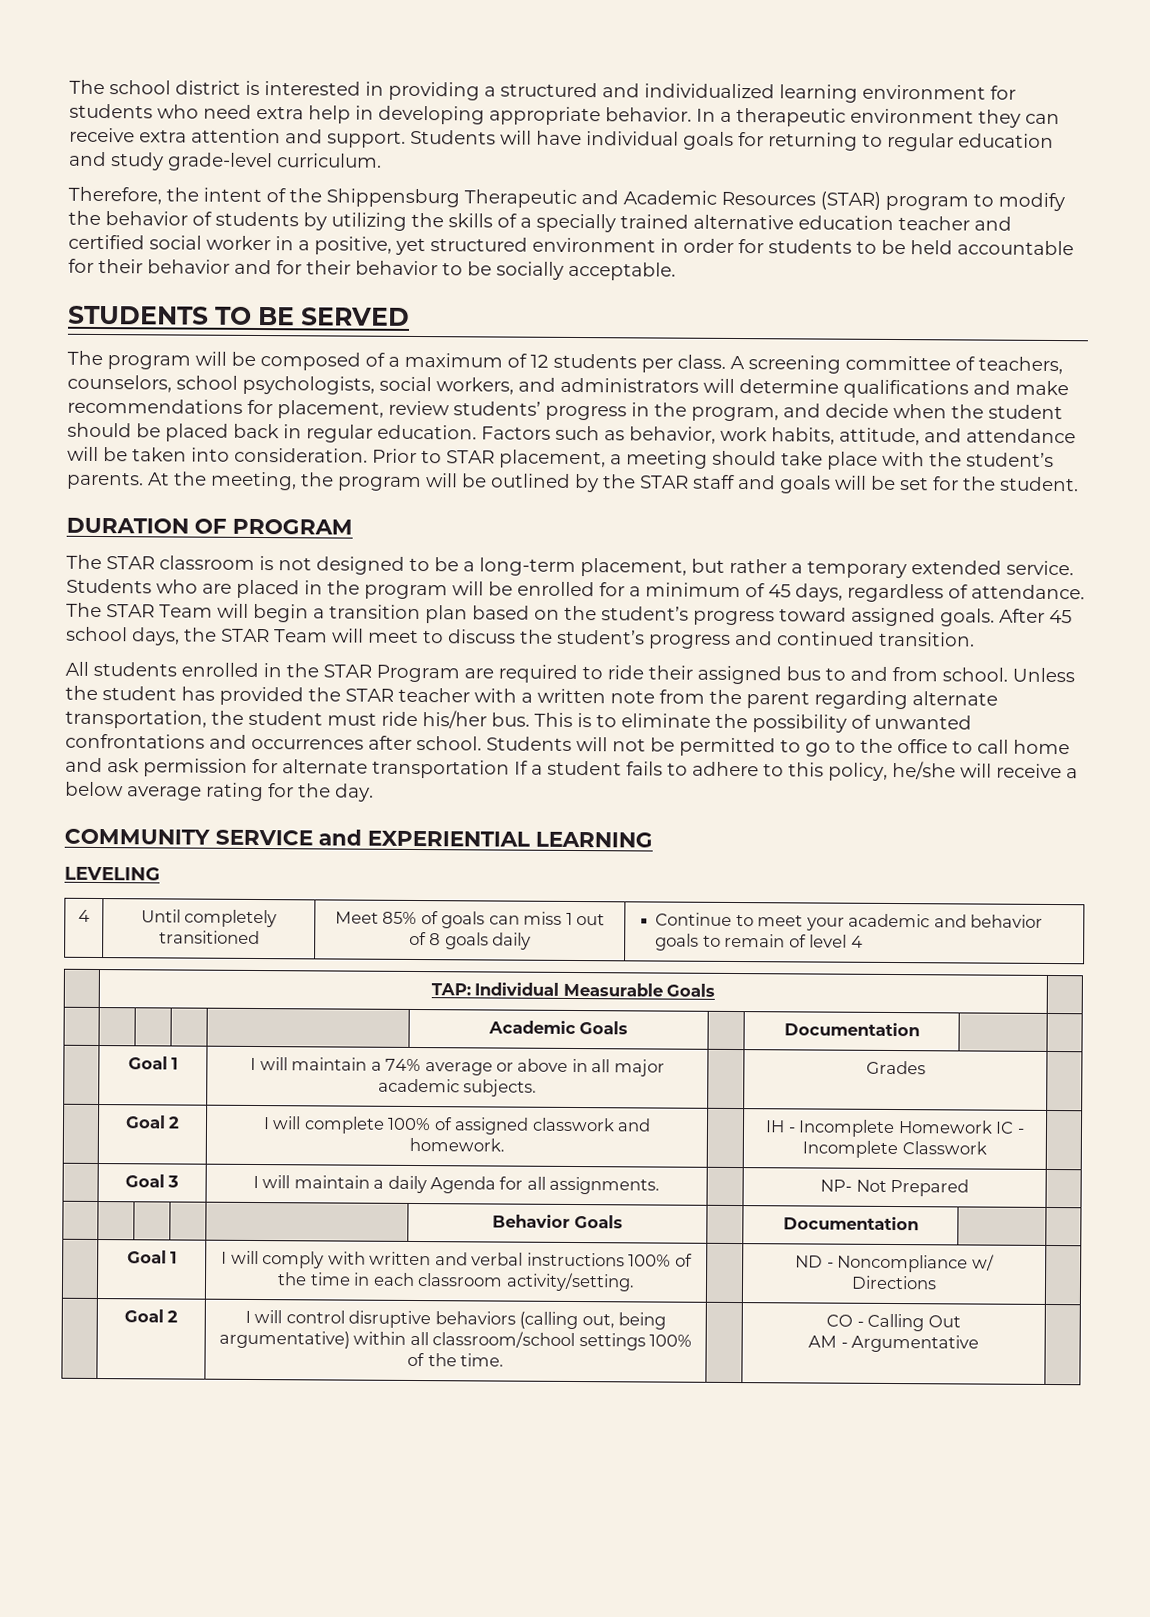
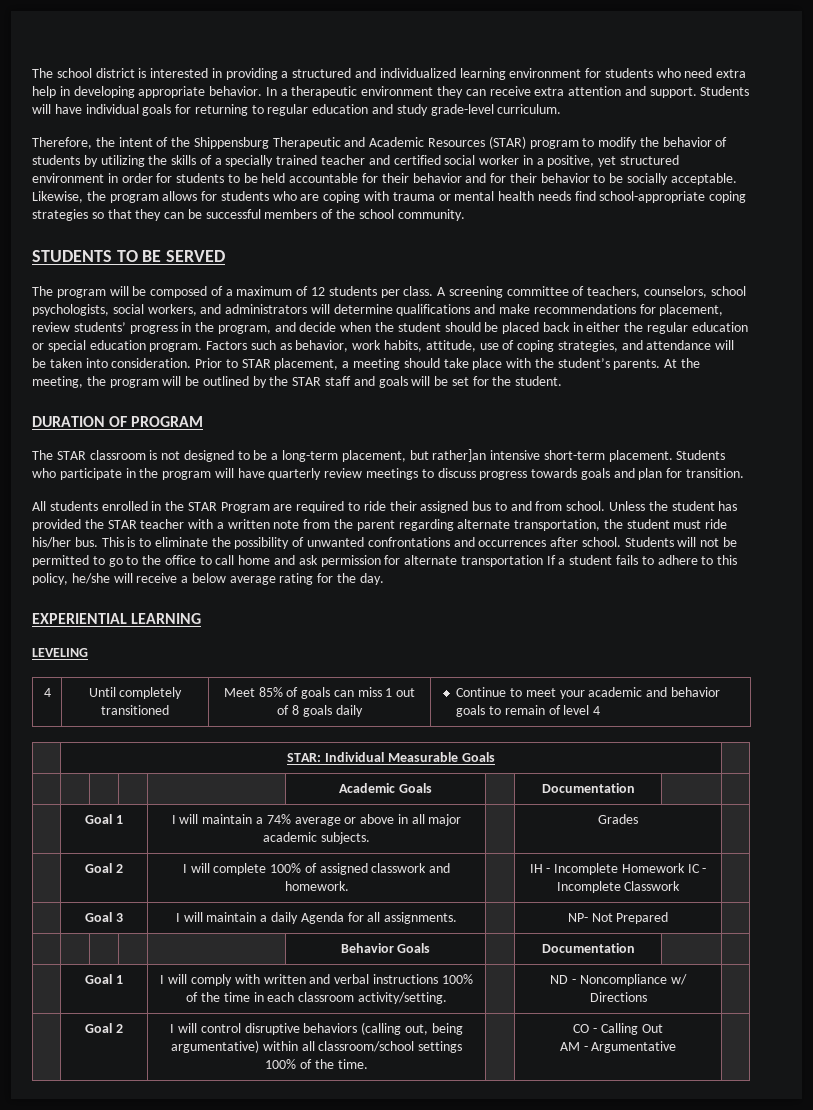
- Therefore, the intent of the Shippensburg Therapeutic and Academic Resources (STAR) program to modify the behavior of students by utilizing the skills of a specially trained alternative education teacher and certified social worker in a positive, yet structured environment in order for students to be held accountable for their behavior and for their behavior to be socially acceptable.
+ Therefore, the intent of the Shippensburg Therapeutic and Academic Resources (STAR) program to modify the behavior of students by utilizing the skills of a specially trained teacher and certified social worker in a positive, yet structured environment in order for students to be held accountable for their behavior and for their behavior to be socially acceptable. Likewise, the program allows for students who are coping with trauma or mental health needs find school-appropriate coping strategies so that they can be successful members of the school community.
- A screening committee of teachers, counselors, school psychologists, social workers, and administrators will determine qualifications and make recommendations for placement, review students’ progress in the program, and decide when the student should be placed back in regular education.
+ A screening committee of teachers, counselors, school psychologists, social workers, and administrators will determine qualifications and make recommendations for placement, review students’ progress in the program, and decide when the student should be placed back in either the regular education or special education program.
- Factors such as behavior, work habits, attitude, and attendance will be taken into consideration.
+ Factors such as behavior, work habits, attitude, use of coping strategies, and attendance will be taken into consideration.
- The STAR classroom is not designed to be a long-term placement, but rather a temporary extended service. Students who are placed in the program will be enrolled for a minimum of 45 days, regardless of attendance. The STAR Team will begin a transition plan based on the student’s progress toward assigned goals. After 45 school days, the STAR Team will meet to discuss the student’s progress and continued transition.
+ The STAR classroom is not designed to be a long-term placement, but rather]an intensive short-term placement. Students who participate in the program will have quarterly review meetings to discuss progress towards goals and plan for transition.
- COMMUNITY SERVICE and EXPERIENTIAL LEARNING
+ EXPERIENTIAL LEARNING
- | TAP: Individual Measurable Goals |
+ | STAR: Individual Measurable Goals |

